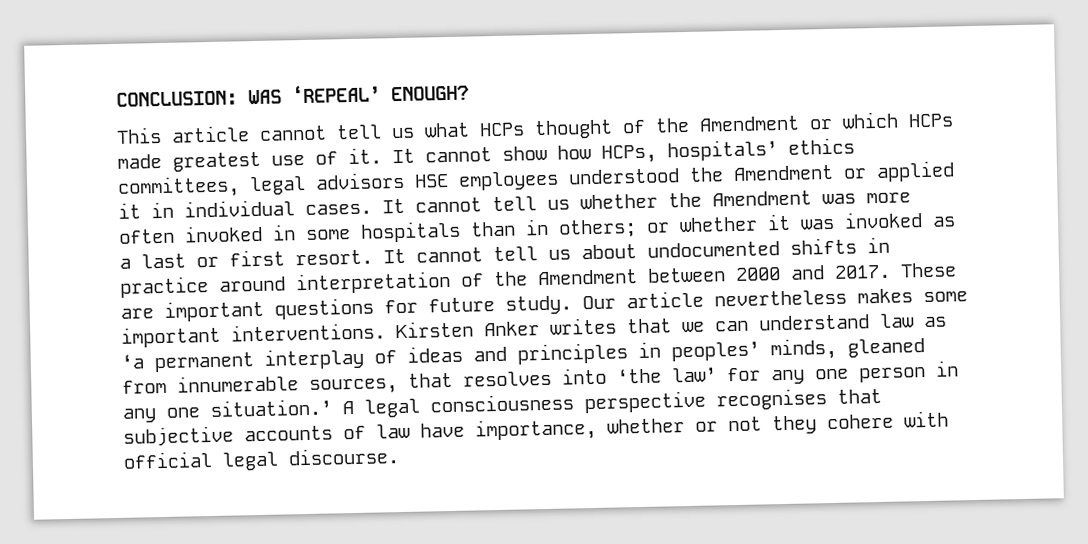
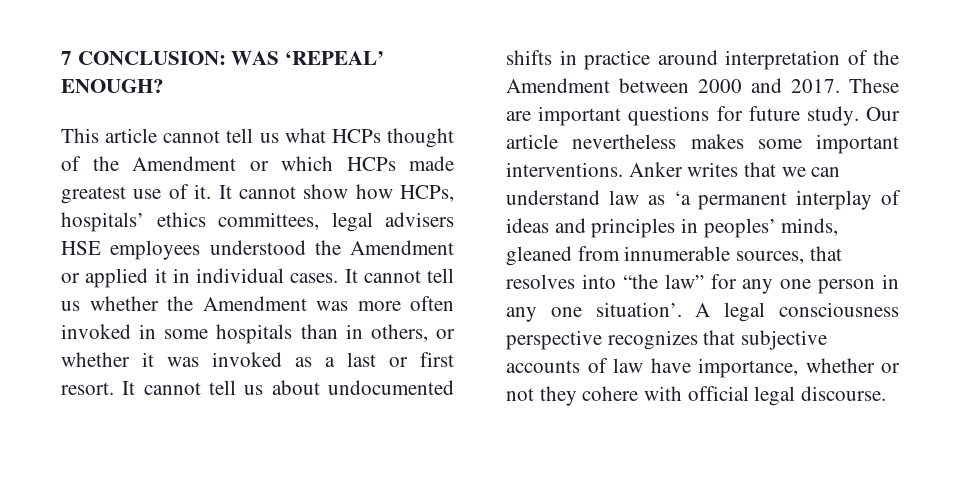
- CONCLUSION: WAS ‘REPEAL’ ENOUGH?
+ 7 CONCLUSION: WAS ‘REPEAL’ ENOUGH?
- It cannot show how HCPs, hospitals’ ethics committees, legal advisors HSE employees understood the Amendment or applied it in individual cases.
+ It cannot show how HCPs, hospitals’ ethics committees, legal advisers HSE employees understood the Amendment or applied it in individual cases.
- It cannot tell us whether the Amendment was more often invoked in some hospitals than in others; or whether it was invoked as a last or first resort.
+ It cannot tell us whether the Amendment was more often invoked in some hospitals than in others, or whether it was invoked as a last or first resort.
- Kirsten Anker writes that we can understand law as ‘a permanent interplay of ideas and principles in peoples’ minds, gleaned from innumerable sources, that resolves into ‘the law’ for any one person in any one situation.’
+ Anker writes that we can understand law as ‘a permanent interplay of ideas and principles in peoples’ minds, gleaned from innumerable sources, that resolves into “the law” for any one person in any one situation’.
- A legal consciousness perspective recognises that subjective accounts of law have importance, whether or not they cohere with official legal discourse.
+ A legal consciousness perspective recognizes that subjective accounts of law have importance, whether or not they cohere with official legal discourse.

